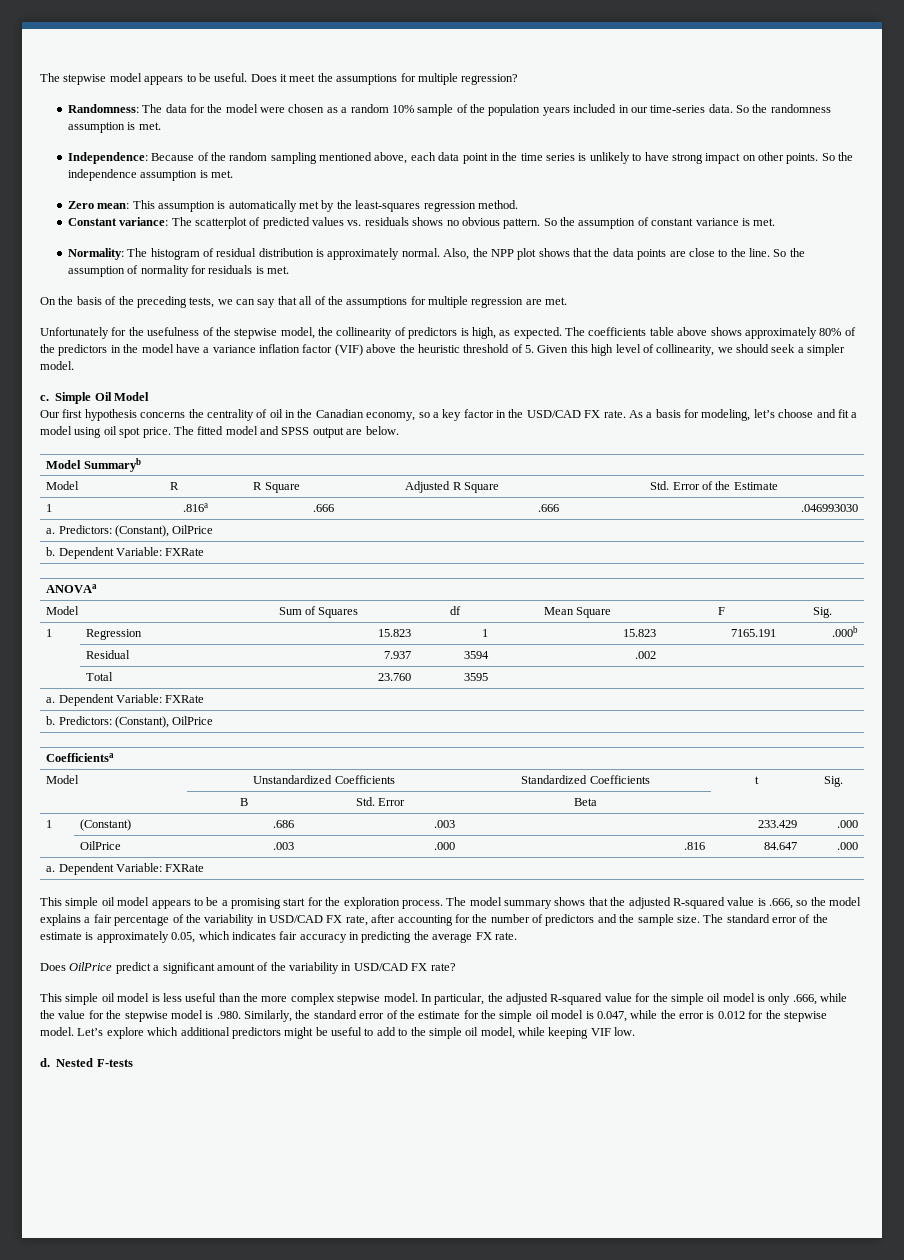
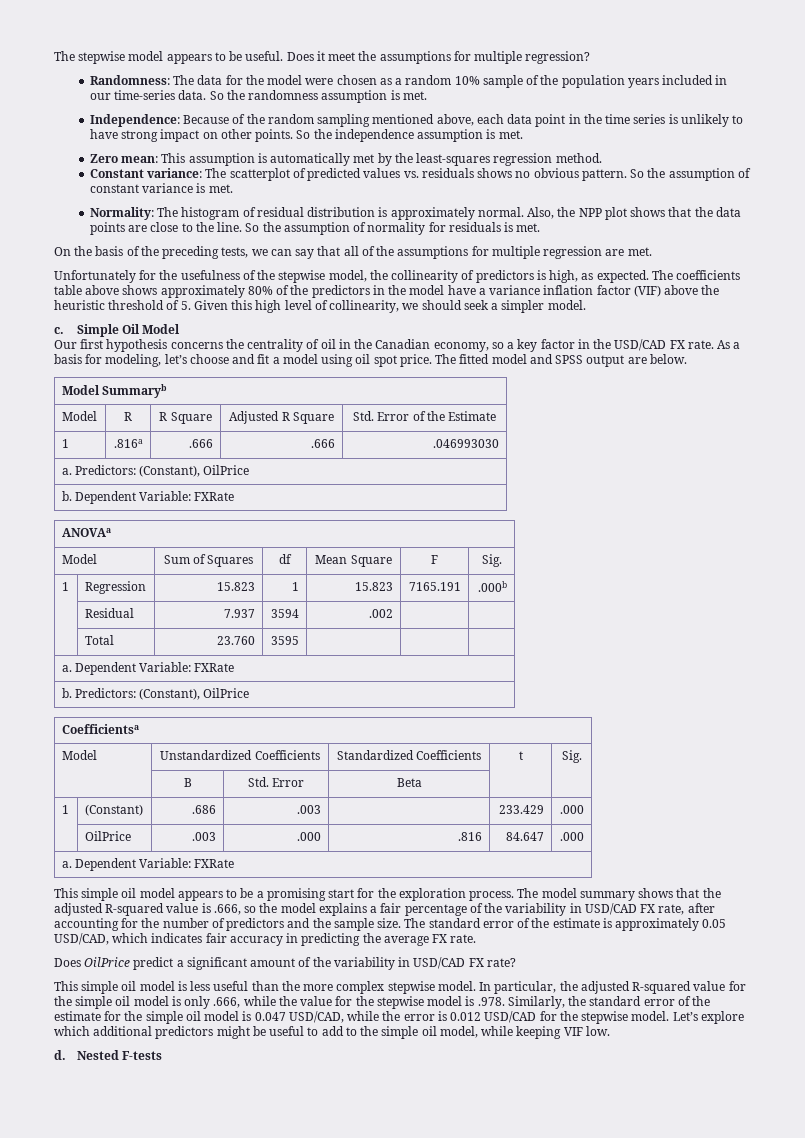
- The standard error of the estimate is approximately 0.05, which indicates fair accuracy in predicting the average FX rate.
+ The standard error of the estimate is approximately 0.05 USD/CAD, which indicates fair accuracy in predicting the average FX rate.
- In particular, the adjusted R-squared value for the simple oil model is only .666, while the value for the stepwise model is .980. Similarly, the standard error of the estimate for the simple oil model is 0.047, while the error is 0.012 for the stepwise model.
+ In particular, the adjusted R-squared value for the simple oil model is only .666, while the value for the stepwise model is .978. Similarly, the standard error of the estimate for the simple oil model is 0.047 USD/CAD, while the error is 0.012 USD/CAD for the stepwise model.

